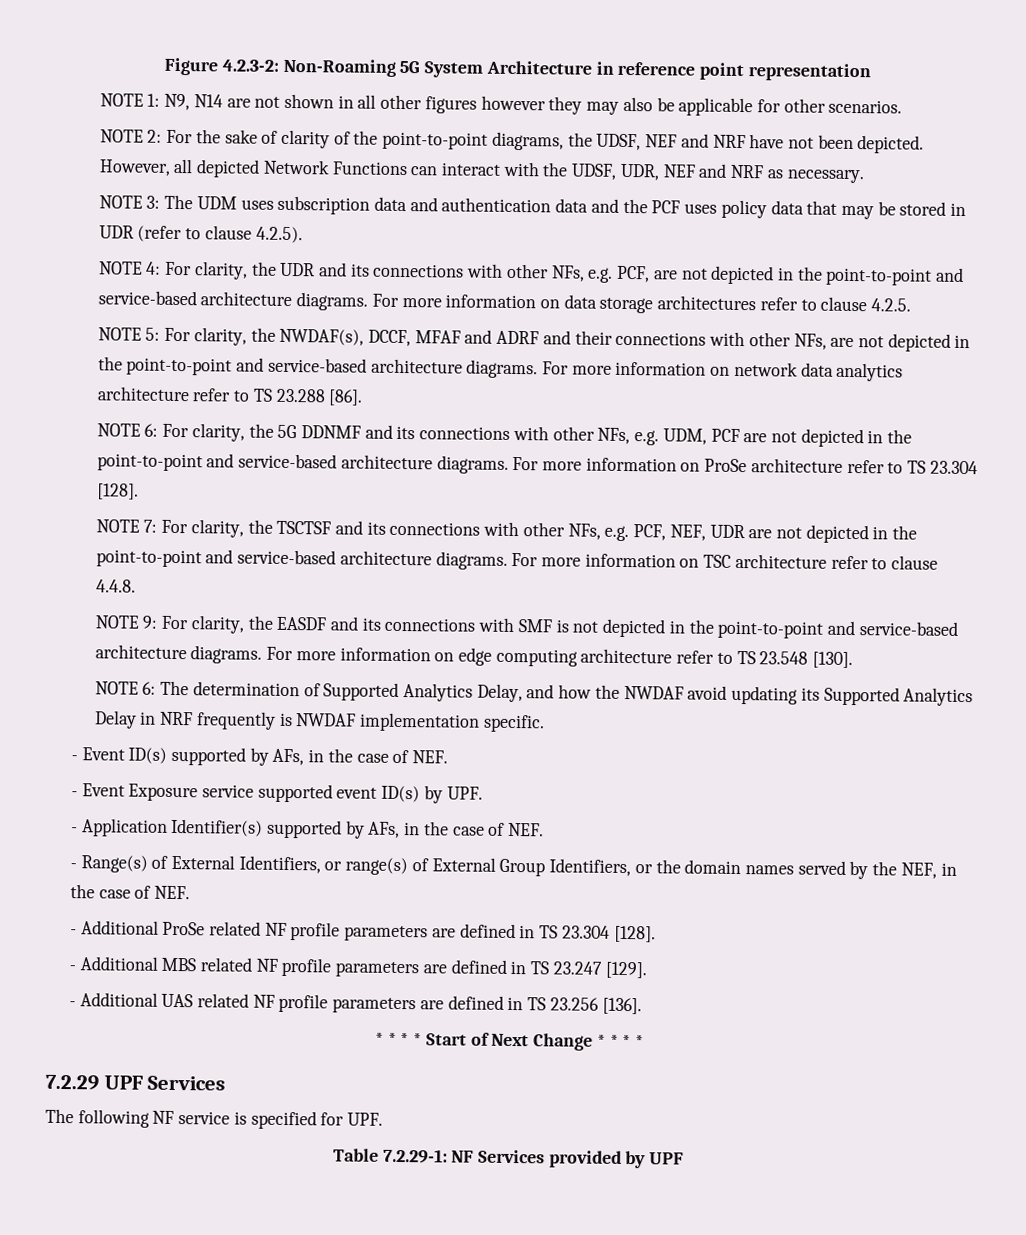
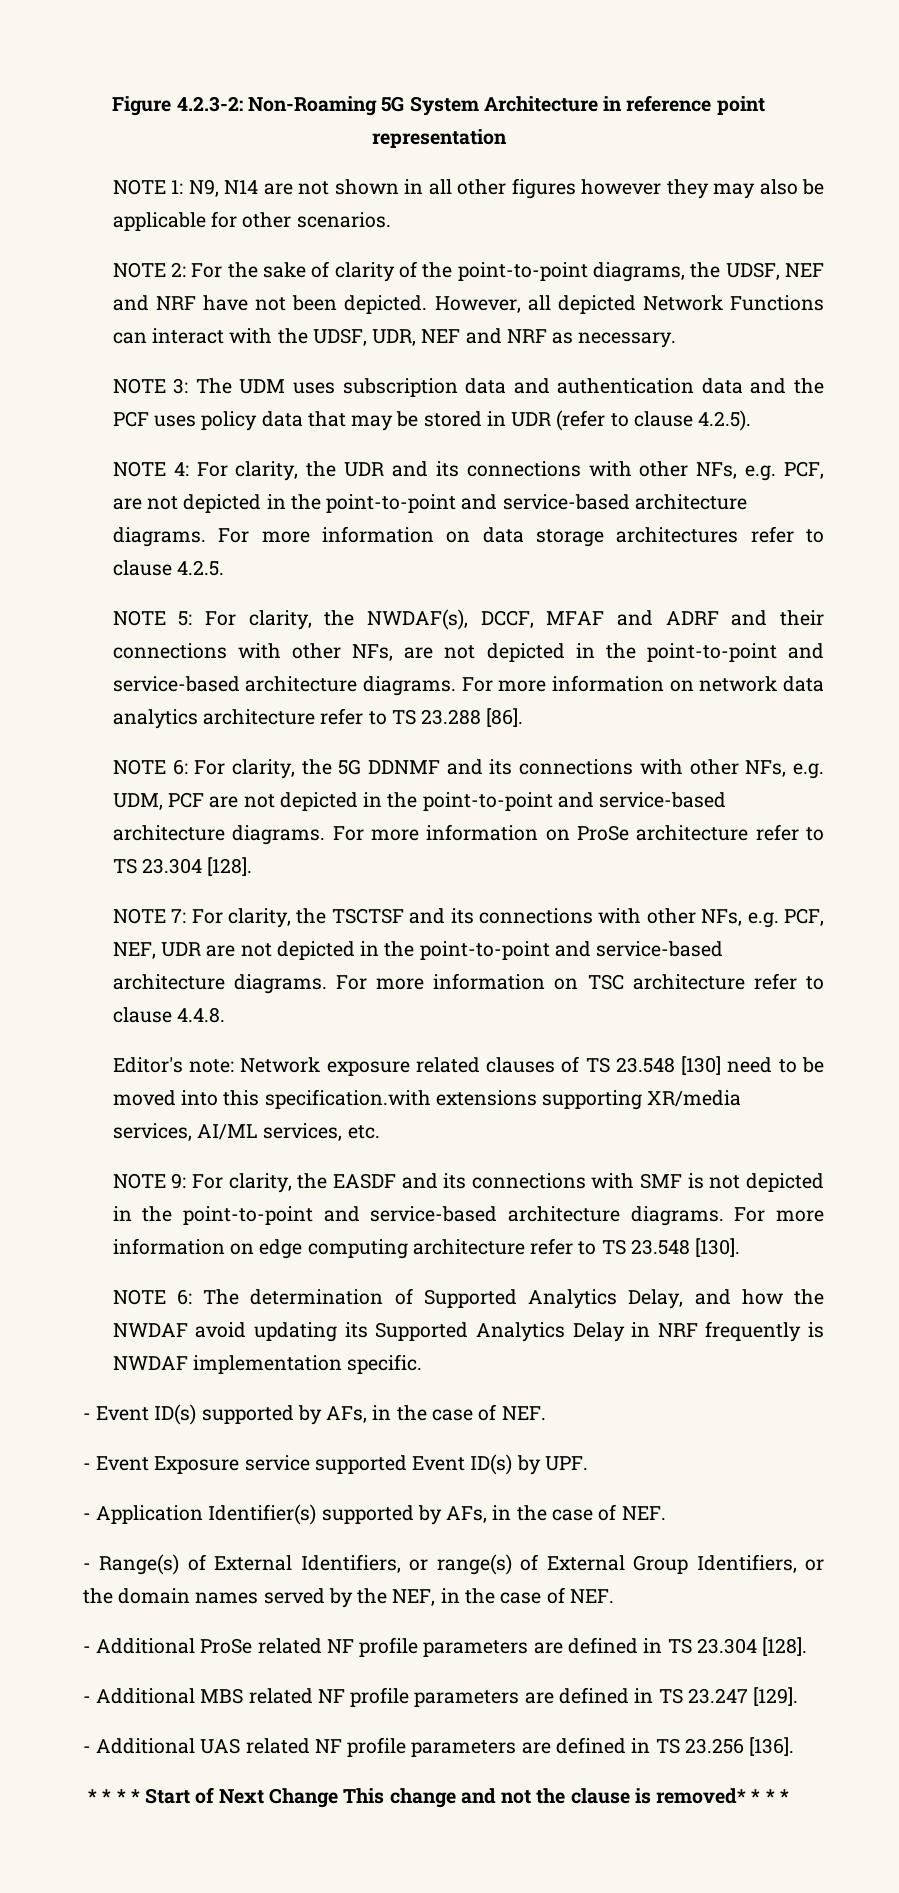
+ Editor's note: Network exposure related clauses of TS 23.548 [130] need to be moved into this specification.with extensions supporting XR/media services, AI/ML services, etc.
- - Event Exposure service supported event ID(s) by UPF.
+ - Event Exposure service supported Event ID(s) by UPF.
- * * * * Start of Next Change * * * *
- 7.2.29 UPF Services
- The following NF service is specified for UPF.
- Table 7.2.29-1: NF Services provided by UPF
+ * * * * Start of Next Change This change and not the clause is removed* * * *

